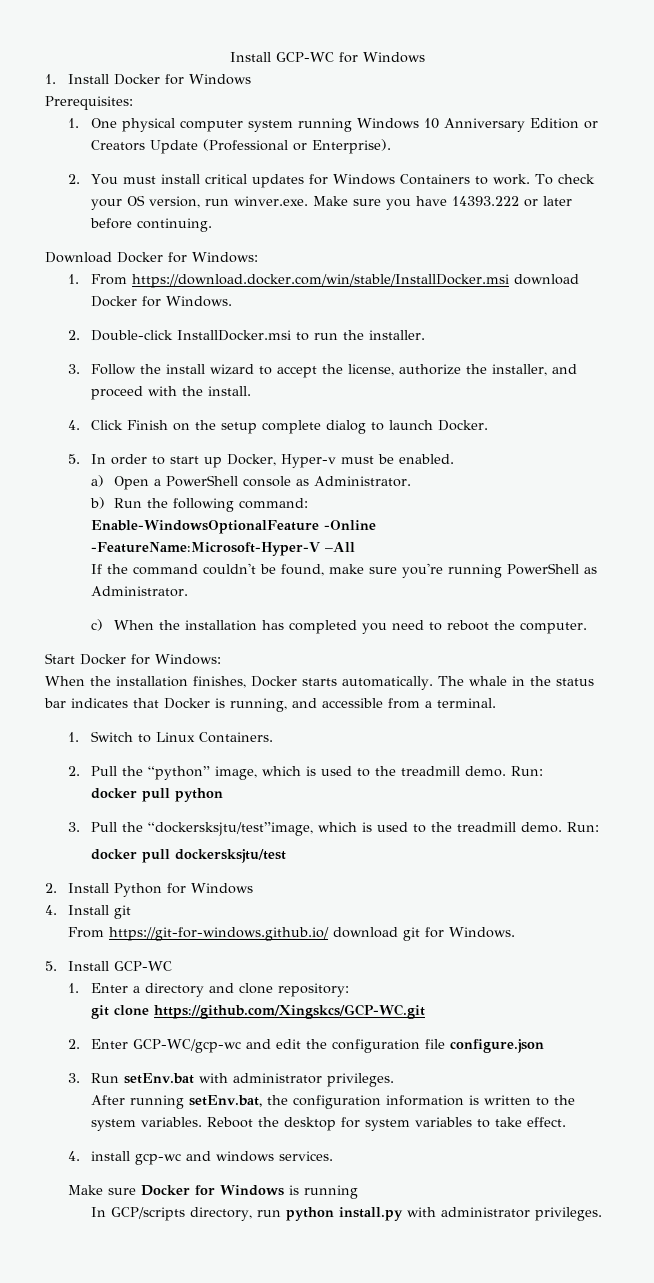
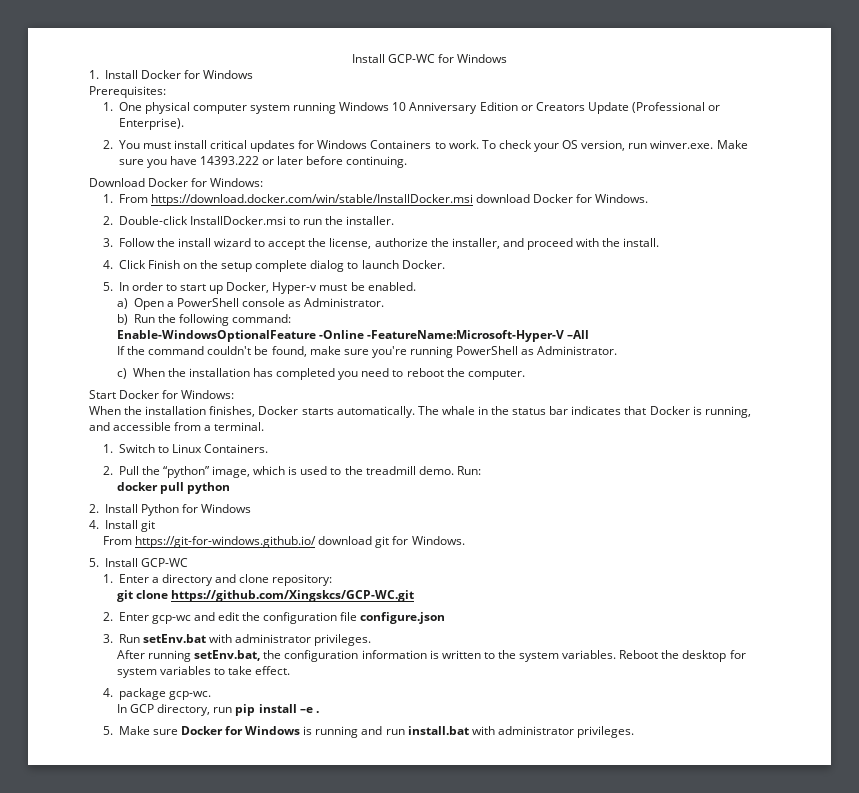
- 3. Pull the “dockersksjtu/test”image, which is used to the treadmill demo. Run:
- docker pull dockersksjtu/test
- 2. Enter GCP-WC/gcp-wc and edit the configuration file configure.json
+ 2. Enter gcp-wc and edit the configuration file configure.json
- 4. install gcp-wc and windows services.
- Make sure Docker for Windows is running
- In GCP/scripts directory, run python install.py with administrator privileges.
+ 4. package gcp-wc.
+ In GCP directory, run pip install –e .
+ 5. Make sure Docker for Windows is running and run install.bat with administrator privileges.

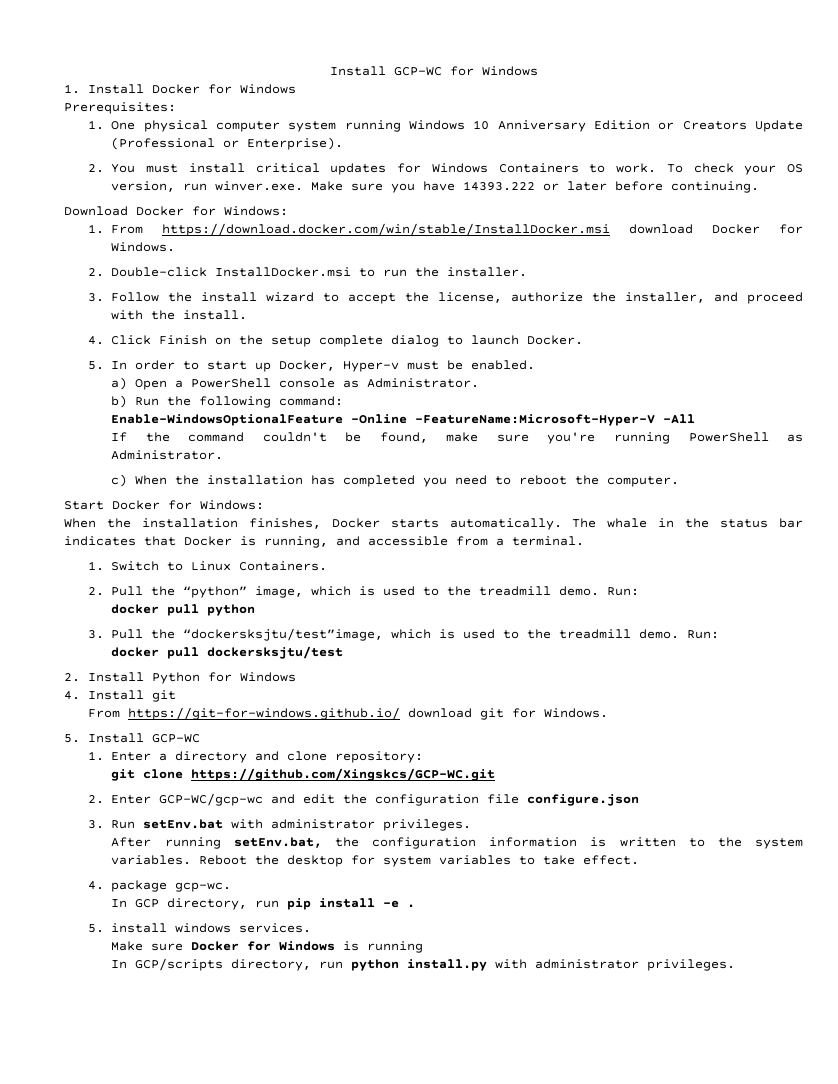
+ 3. Pull the “dockersksjtu/test”image, which is used to the treadmill demo. Run:
+ docker pull dockersksjtu/test
- 2. Enter gcp-wc and edit the configuration file configure.json
+ 2. Enter GCP-WC/gcp-wc and edit the configuration file configure.json
- 5. Make sure Docker for Windows is running and run install.bat with administrator privileges.
+ 5. install windows services.
+ Make sure Docker for Windows is running
+ In GCP/scripts directory, run python install.py with administrator privileges.

